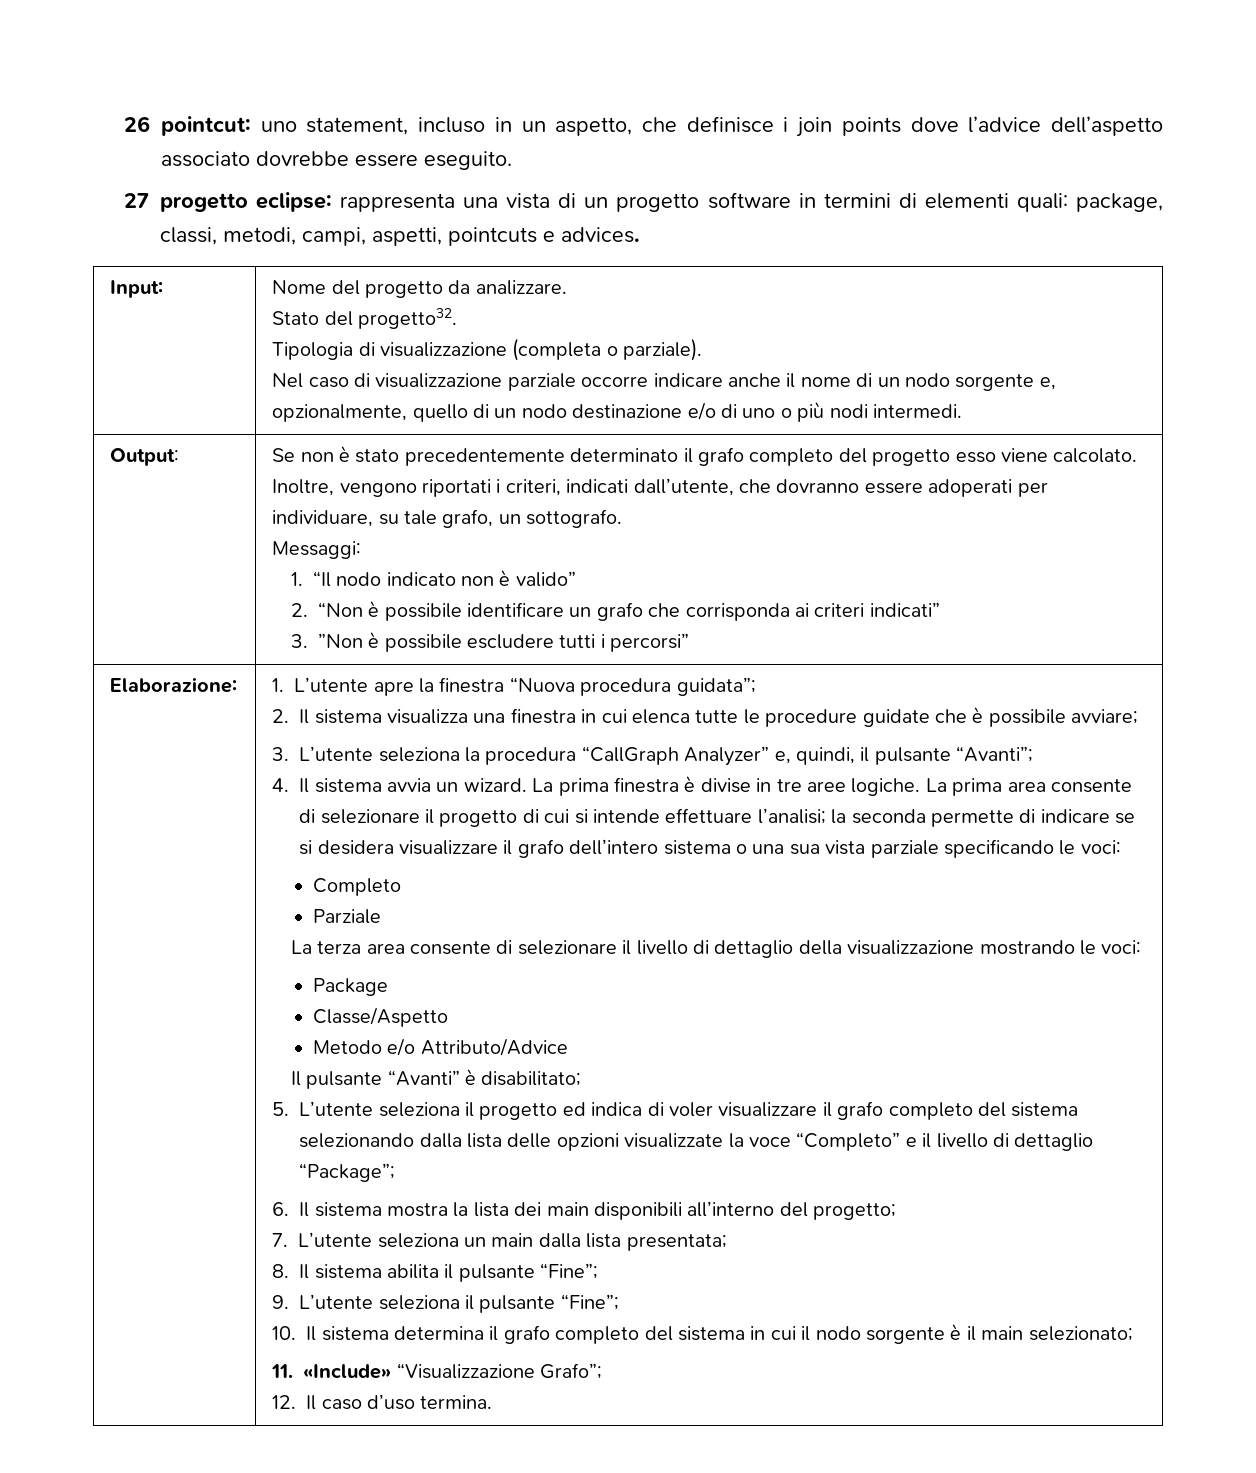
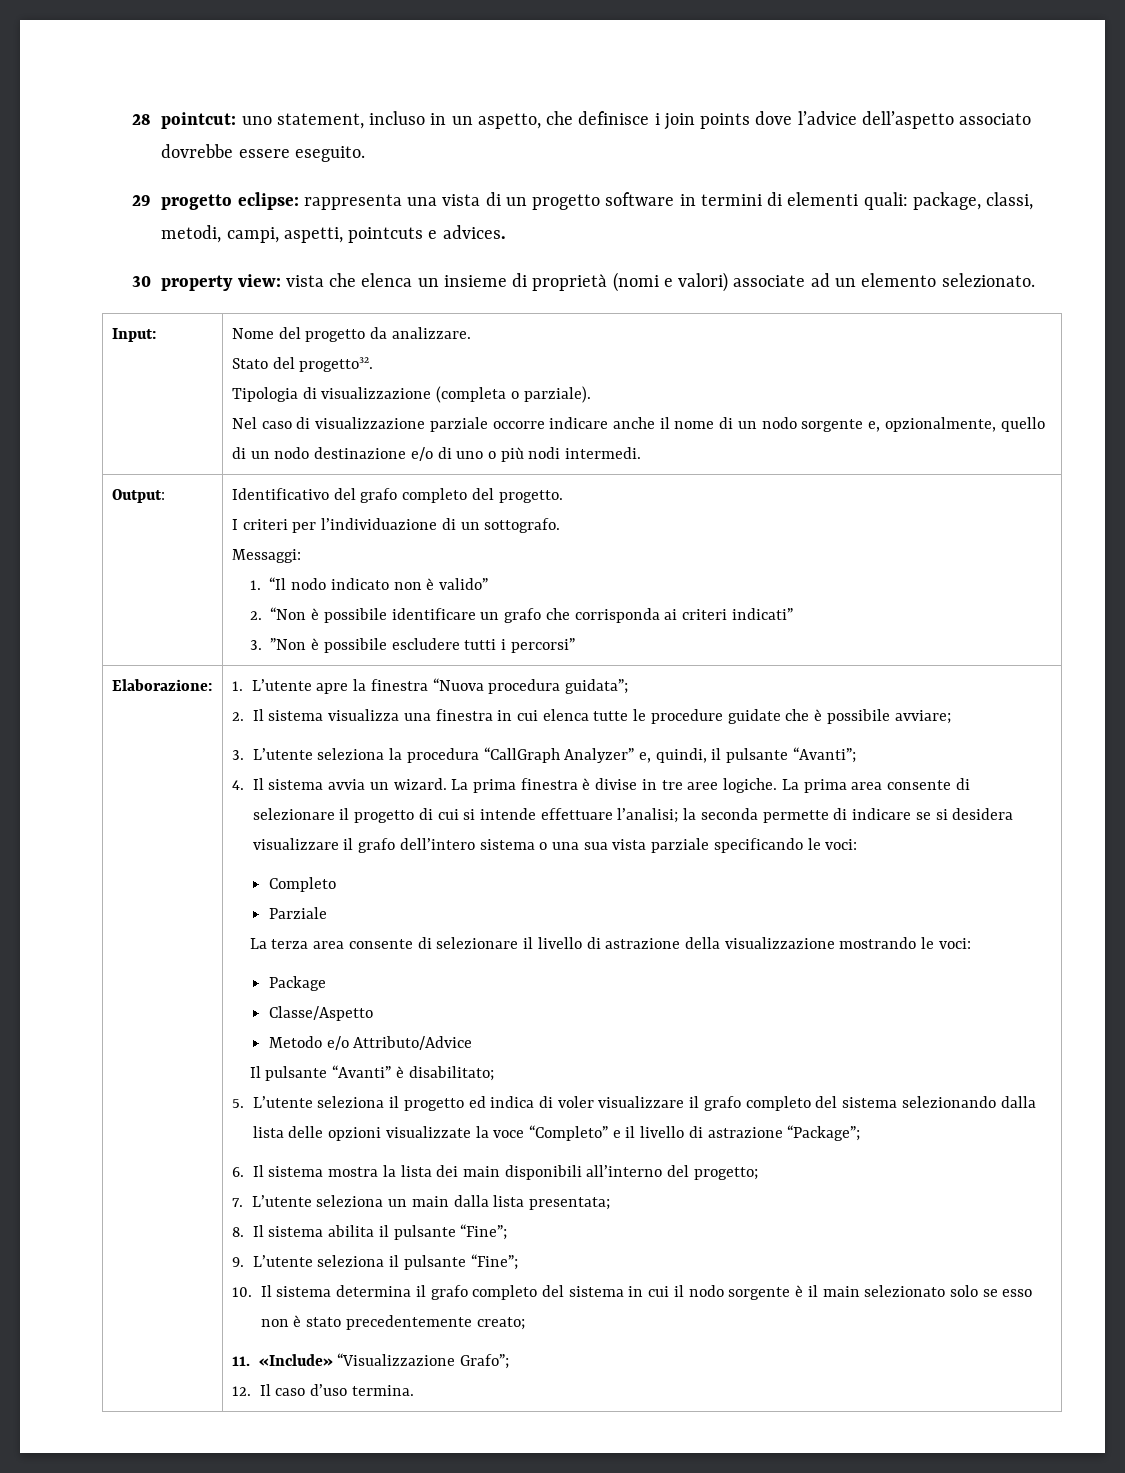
- 26 pointcut: uno statement, incluso in un aspetto, che definisce i join points dove l’advice dell’aspetto associato dovrebbe essere eseguito.
+ 28 pointcut: uno statement, incluso in un aspetto, che definisce i join points dove l’advice dell’aspetto associato dovrebbe essere eseguito.
- 27 progetto eclipse: rappresenta una vista di un progetto software in termini di elementi quali: package, classi, metodi, campi, aspetti, pointcuts e advices.
+ 29 progetto eclipse: rappresenta una vista di un progetto software in termini di elementi quali: package, classi, metodi, campi, aspetti, pointcuts e advices.
+ 30 property view: vista che elenca un insieme di proprietà (nomi e valori) associate ad un elemento selezionato.
- Se non è stato precedentemente determinato il grafo completo del progetto esso viene calcolato. Inoltre, vengono riportati i criteri, indicati dall’utente, che dovranno essere adoperati per individuare, su tale grafo, un sottografo.
+ Identificativo del grafo completo del progetto.
+ I criteri per l’individuazione di un sottografo.
- La terza area consente di selezionare il livello di dettaglio della visualizzazione mostrando le voci:
+ La terza area consente di selezionare il livello di astrazione della visualizzazione mostrando le voci:
- 5. L’utente seleziona il progetto ed indica di voler visualizzare il grafo completo del sistema selezionando dalla lista delle opzioni visualizzate la voce “Completo” e il livello di dettaglio “Package”;
+ 5. L’utente seleziona il progetto ed indica di voler visualizzare il grafo completo del sistema selezionando dalla lista delle opzioni visualizzate la voce “Completo” e il livello di astrazione “Package”;
- 10. Il sistema determina il grafo completo del sistema in cui il nodo sorgente è il main selezionato;
+ 10. Il sistema determina il grafo completo del sistema in cui il nodo sorgente è il main selezionato solo se esso non è stato precedentemente creato;

